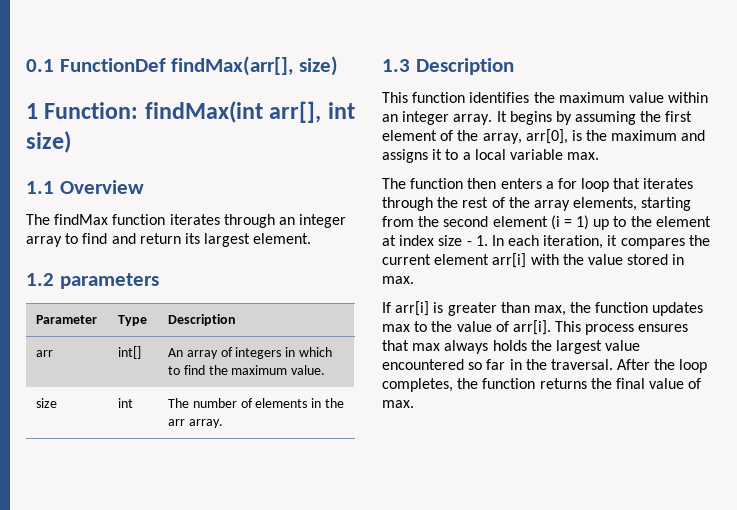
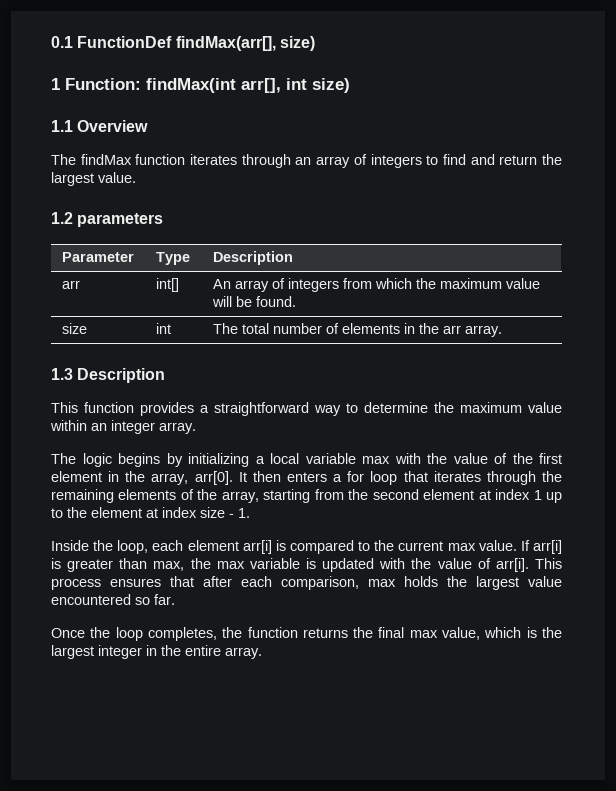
- The findMax function iterates through an integer array to find and return its largest element.
+ The findMax function iterates through an array of integers to find and return the largest value.
- arr | int[] | An array of integers in which to find the maximum value.
+ arr | int[] | An array of integers from which the maximum value will be found.
- size | int | The number of elements in the arr array.
+ size | int | The total number of elements in the arr array.
- This function identifies the maximum value within an integer array. It begins by assuming the first element of the array, arr[0], is the maximum and assigns it to a local variable max.
- The function then enters a for loop that iterates through the rest of the array elements, starting from the second element (i = 1) up to the element at index size - 1. In each iteration, it compares the current element arr[i] with the value stored in max.
- If arr[i] is greater than max, the function updates max to the value of arr[i].
+ This function provides a straightforward way to determine the maximum value within an integer array.
+ The logic begins by initializing a local variable max with the value of the first element in the array, arr[0]. It then enters a for loop that iterates through the remaining elements of the array, starting from the second element at index 1 up to the element at index size - 1.
+ Inside the loop, each element arr[i] is compared to the current max value. If arr[i] is greater than max, the max variable is updated with the value of arr[i].
- This process ensures that max always holds the largest value encountered so far in the traversal. After the loop completes, the function returns the final value of max.
+ This process ensures that after each comparison, max holds the largest value encountered so far.
+ Once the loop completes, the function returns the final max value, which is the largest integer in the entire array.

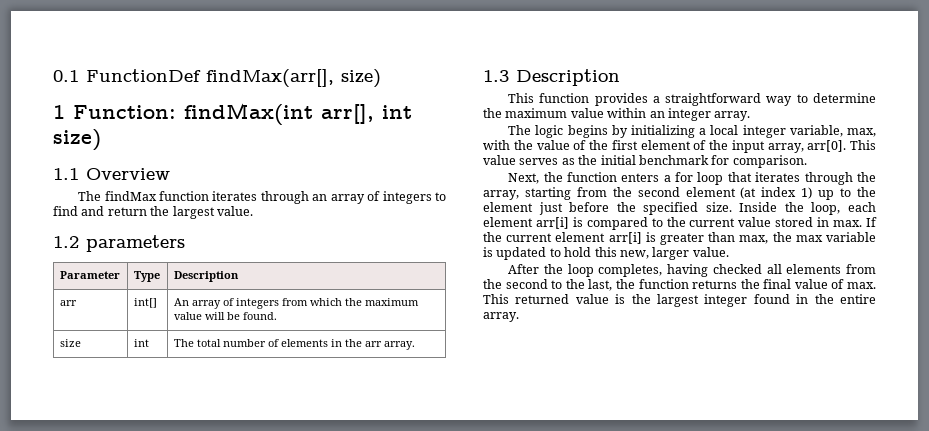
- The logic begins by initializing a local variable max with the value of the first element in the array, arr[0]. It then enters a for loop that iterates through the remaining elements of the array, starting from the second element at index 1 up to the element at index size - 1.
- Inside the loop, each element arr[i] is compared to the current max value. If arr[i] is greater than max, the max variable is updated with the value of arr[i]. This process ensures that after each comparison, max holds the largest value encountered so far.
- Once the loop completes, the function returns the final max value, which is the largest integer in the entire array.
+ The logic begins by initializing a local integer variable, max, with the value of the first element of the input array, arr[0]. This value serves as the initial benchmark for comparison.
+ Next, the function enters a for loop that iterates through the array, starting from the second element (at index 1) up to the element just before the specified size. Inside the loop, each element arr[i] is compared to the current value stored in max. If the current element arr[i] is greater than max, the max variable is updated to hold this new, larger value.
+ After the loop completes, having checked all elements from the second to the last, the function returns the final value of max. This returned value is the largest integer found in the entire array.

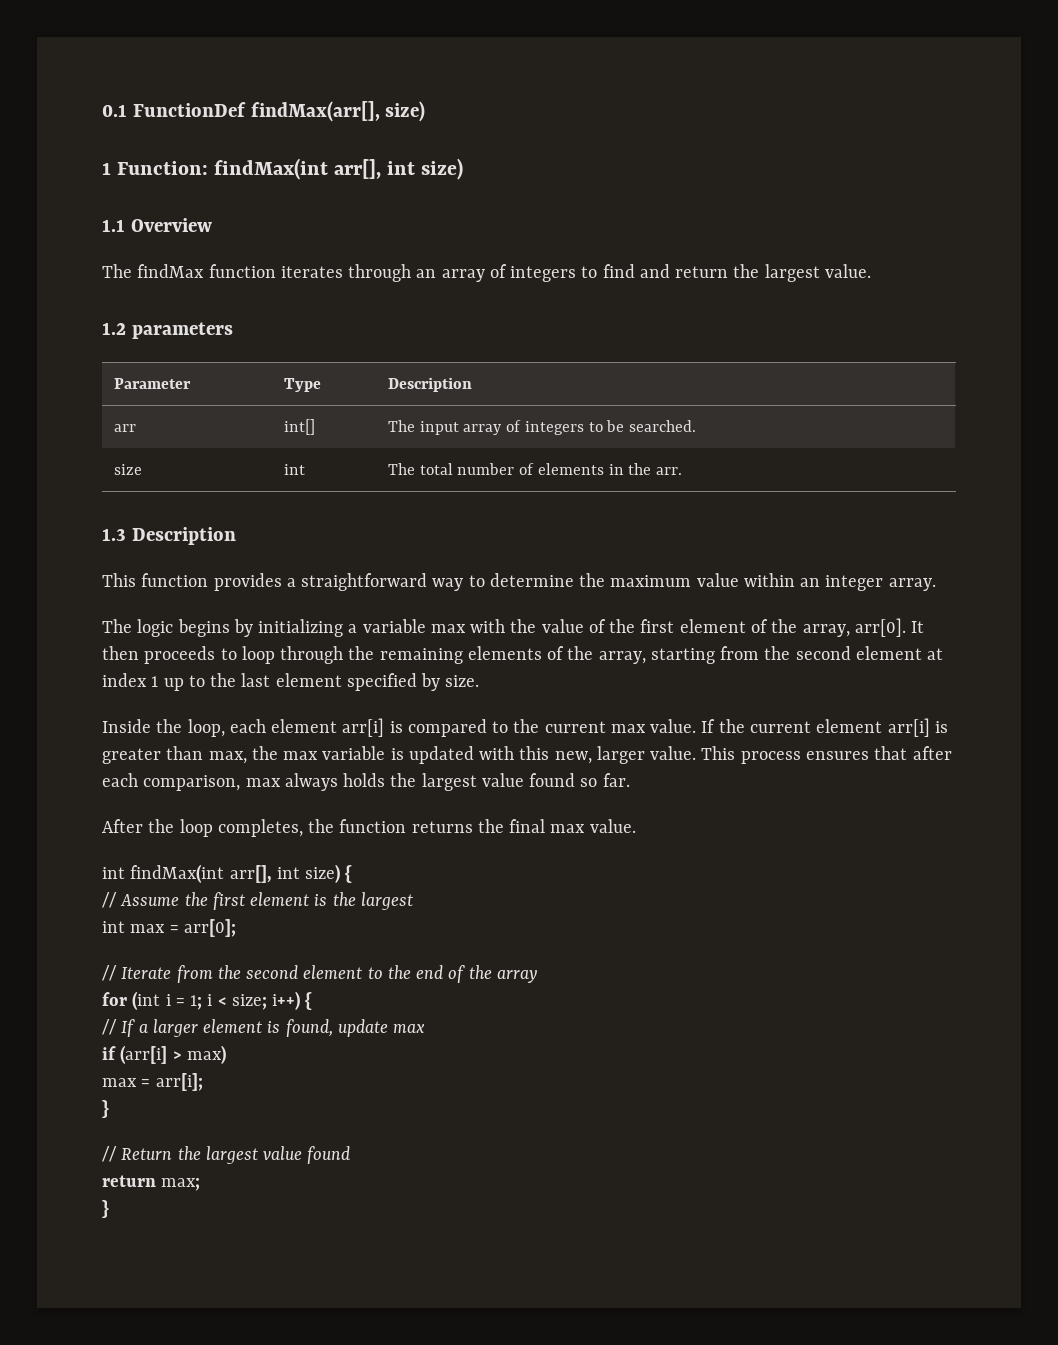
- arr | int[] | An array of integers from which the maximum value will be found.
+ arr | int[] | The input array of integers to be searched.
- size | int | The total number of elements in the arr array.
+ size | int | The total number of elements in the arr.
- The logic begins by initializing a local integer variable, max, with the value of the first element of the input array, arr[0].
+ The logic begins by initializing a variable max with the value of the first element of the array, arr[0].
- This value serves as the initial benchmark for comparison.
- Next, the function enters a for loop that iterates through the array, starting from the second element (at index 1) up to the element just before the specified size. Inside the loop, each element arr[i] is compared to the current value stored in max. If the current element arr[i] is greater than max, the max variable is updated to hold this new, larger value.
- After the loop completes, having checked all elements from the second to the last, the function returns the final value of max. This returned value is the largest integer found in the entire array.
+ It then proceeds to loop through the remaining elements of the array, starting from the second element at index 1 up to the last element specified by size.
+ Inside the loop, each element arr[i] is compared to the current max value. If the current element arr[i] is greater than max, the max variable is updated with this new, larger value. This process ensures that after each comparison, max always holds the largest value found so far.
+ After the loop completes, the function returns the final max value.
+ int findMax(int arr[], int size) {
+ // Assume the first element is the largest
+ int max = arr[0];
+ // Iterate from the second element to the end of the array
+ for (int i = 1; i < size; i++) {
+ // If a larger element is found, update max
+ if (arr[i] > max)
+ max = arr[i];
+ }
+ // Return the largest value found
+ return max;
+ }

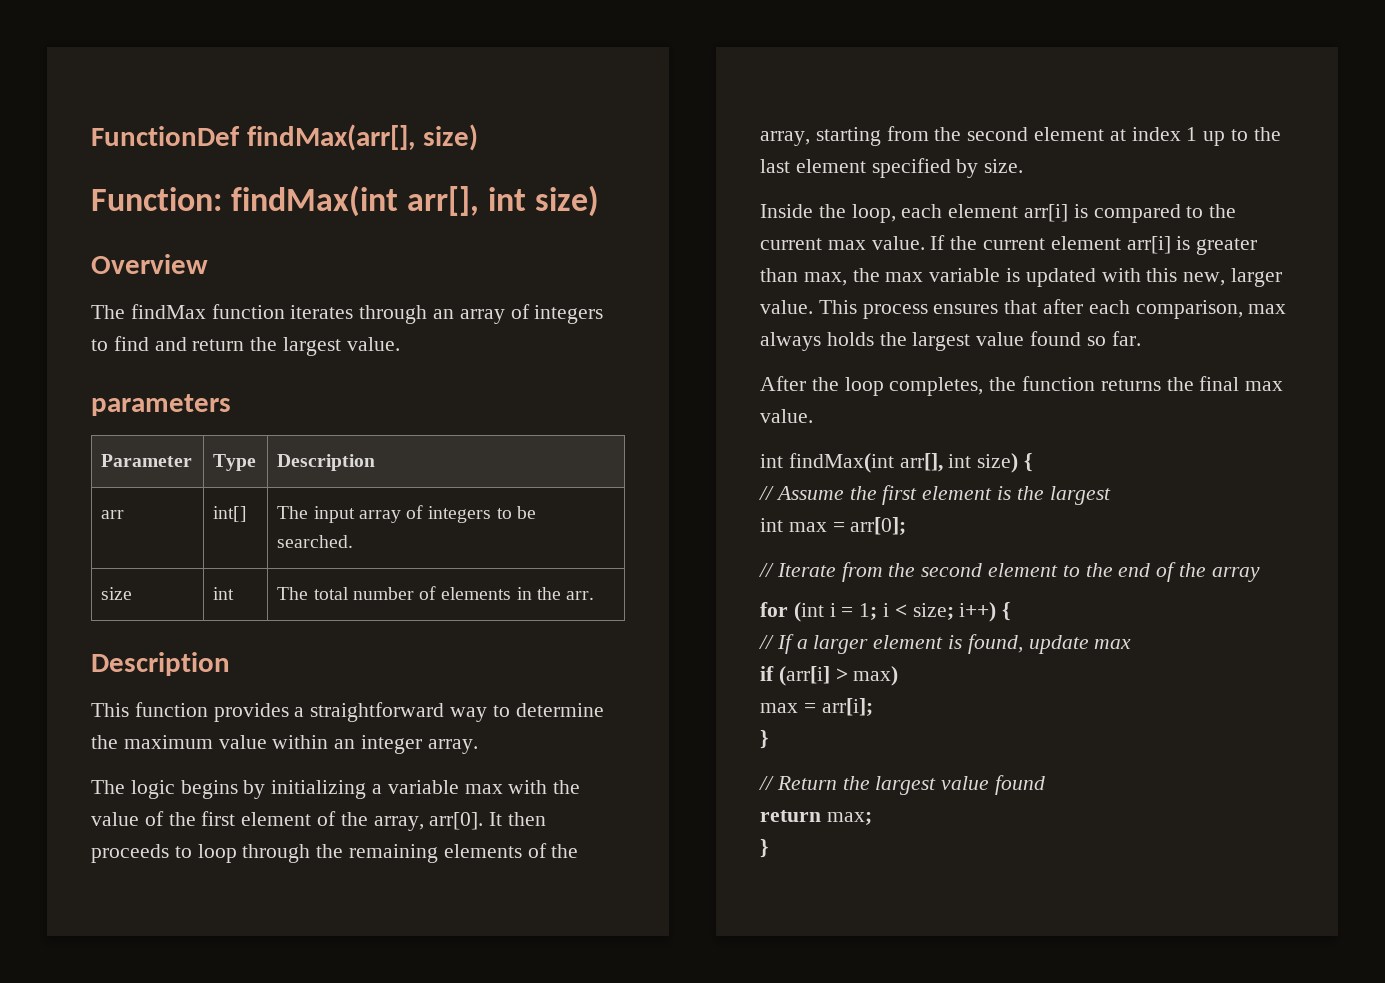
- 0.1 FunctionDef findMax(arr[], size)
+ FunctionDef findMax(arr[], size)
- 1 Function: findMax(int arr[], int size)
+ Function: findMax(int arr[], int size)
- 1.1 Overview
+ Overview
- 1.2 parameters
+ parameters
  size | int | The total number of elements in the arr.
- 1.3 Description
+ Description

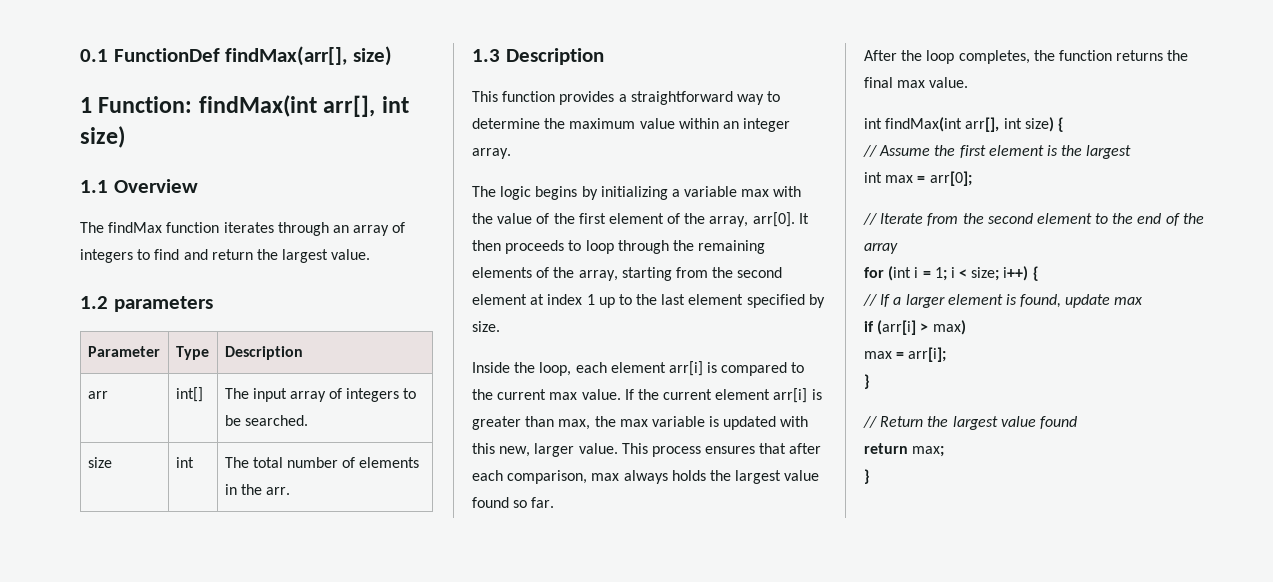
- FunctionDef findMax(arr[], size)
+ 0.1 FunctionDef findMax(arr[], size)
- Function: findMax(int arr[], int size)
+ 1 Function: findMax(int arr[], int size)
- Overview
+ 1.1 Overview
- parameters
+ 1.2 parameters
  size | int | The total number of elements in the arr.
- Description
+ 1.3 Description

